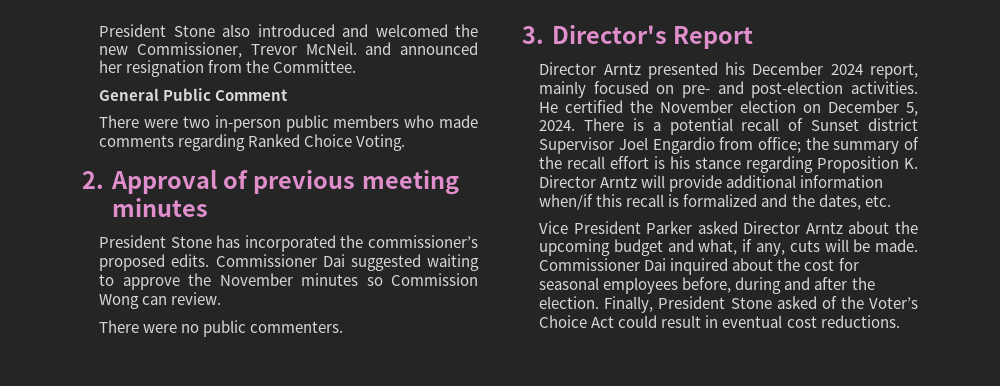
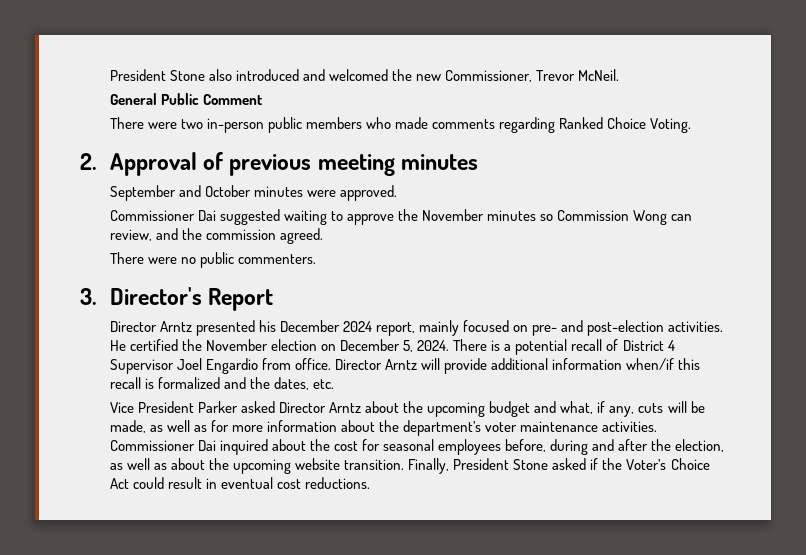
- President Stone also introduced and welcomed the new Commissioner, Trevor McNeil. and announced her resignation from the Committee.
+ President Stone also introduced and welcomed the new Commissioner, Trevor McNeil.
- President Stone has incorporated the commissioner’s proposed edits. Commissioner Dai suggested waiting to approve the November minutes so Commission Wong can review.
+ September and October minutes were approved.
+ Commissioner Dai suggested waiting to approve the November minutes so Commission Wong can review, and the commission agreed.
- There is a potential recall of Sunset district Supervisor Joel Engardio from office; the summary of the recall effort is his stance regarding Proposition K. Director Arntz will provide additional information when/if this recall is formalized and the dates, etc.
+ There is a potential recall of District 4 Supervisor Joel Engardio from office. Director Arntz will provide additional information when/if this recall is formalized and the dates, etc.
- Vice President Parker asked Director Arntz about the upcoming budget and what, if any, cuts will be made.
+ Vice President Parker asked Director Arntz about the upcoming budget and what, if any, cuts will be made, as well as for more information about the department’s voter maintenance activities.
- Commissioner Dai inquired about the cost for seasonal employees before, during and after the election.
+ Commissioner Dai inquired about the cost for seasonal employees before, during and after the election, as well as about the upcoming website transition.
- Finally, President Stone asked of the Voter’s Choice Act could result in eventual cost reductions.
+ Finally, President Stone asked if the Voter’s Choice Act could result in eventual cost reductions.

